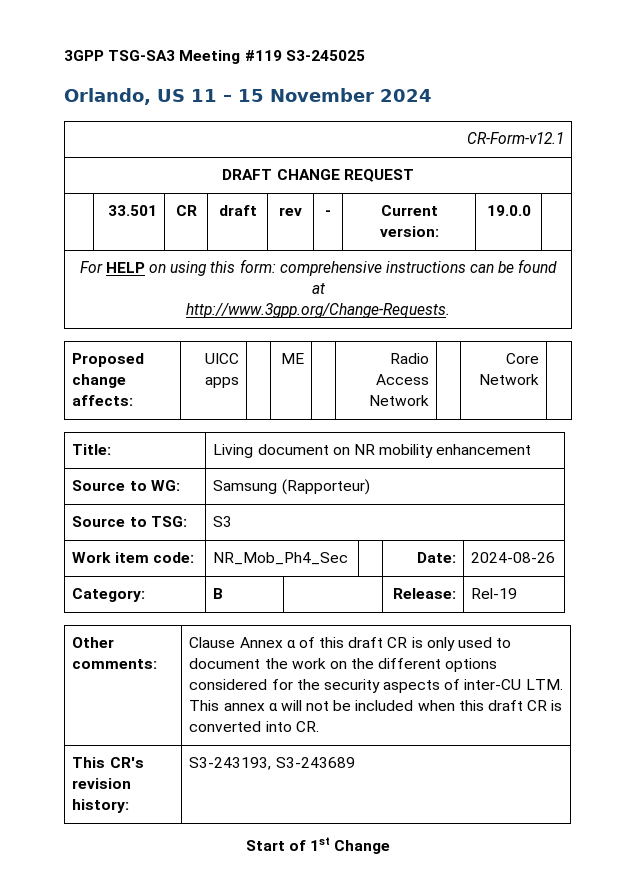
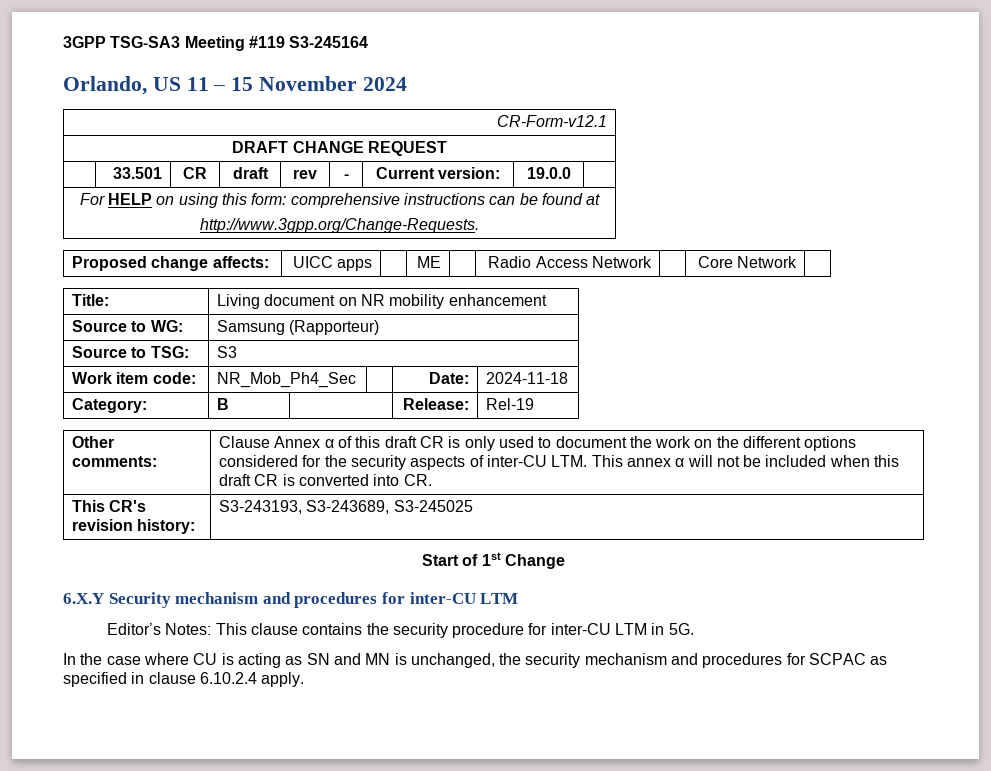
- 3GPP TSG-SA3 Meeting #119 S3-245025
+ 3GPP TSG-SA3 Meeting #119 S3-245164
- Work item code: | NR_Mob_Ph4_Sec | | Date: | 2024-08-26
+ Work item code: | NR_Mob_Ph4_Sec | | Date: | 2024-11-18
- This CR's revision history: | S3-243193, S3-243689
+ This CR's revision history: | S3-243193, S3-243689, S3-245025
+ 6.X.Y Security mechanism and procedures for inter-CU LTM
+ Editor’s Notes: This clause contains the security procedure for inter-CU LTM in 5G.
+ In the case where CU is acting as SN and MN is unchanged, the security mechanism and procedures for SCPAC as specified in clause 6.10.2.4 apply.

